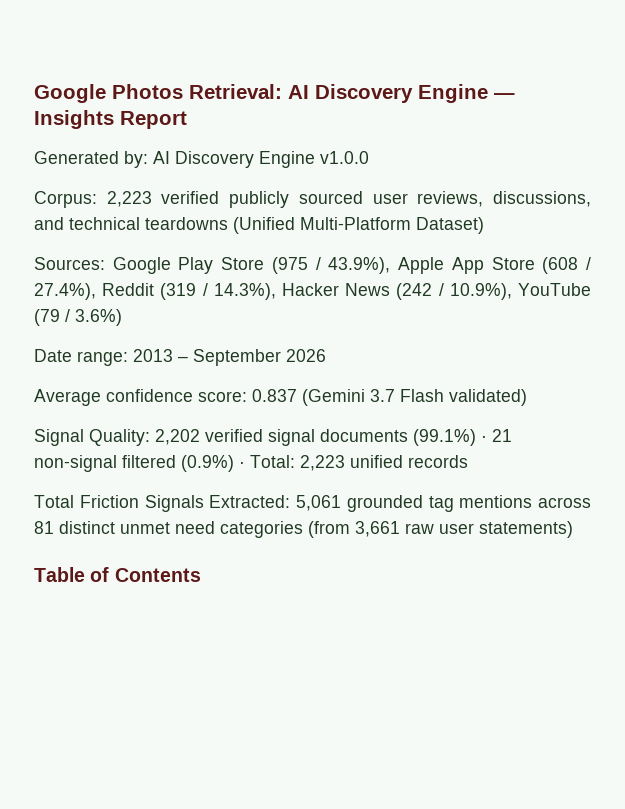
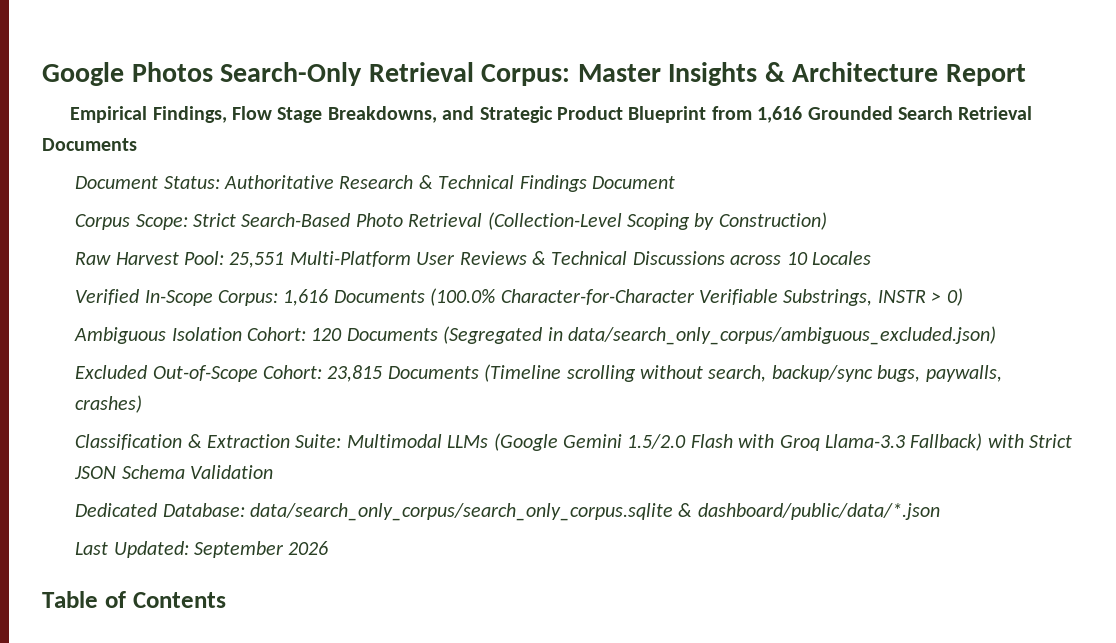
- Google Photos Retrieval: AI Discovery Engine — Insights Report
- Generated by: AI Discovery Engine v1.0.0
- Corpus: 2,223 verified publicly sourced user reviews, discussions, and technical teardowns (Unified Multi-Platform Dataset)
- Sources: Google Play Store (975 / 43.9%), Apple App Store (608 / 27.4%), Reddit (319 / 14.3%), Hacker News (242 / 10.9%), YouTube (79 / 3.6%)
- Date range: 2013 – September 2026
- Average confidence score: 0.837 (Gemini 3.7 Flash validated)
- Signal Quality: 2,202 verified signal documents (99.1%) · 21 non-signal filtered (0.9%) · Total: 2,223 unified records
- Total Friction Signals Extracted: 5,061 grounded tag mentions across 81 distinct unmet need categories (from 3,661 raw user statements)
+ Google Photos Search-Only Retrieval Corpus: Master Insights & Architecture Report
+ Empirical Findings, Flow Stage Breakdowns, and Strategic Product Blueprint from 1,616 Grounded Search Retrieval Documents
+ Document Status: Authoritative Research & Technical Findings Document
+ Corpus Scope: Strict Search-Based Photo Retrieval (Collection-Level Scoping by Construction)
+ Raw Harvest Pool: 25,551 Multi-Platform User Reviews & Technical Discussions across 10 Locales
+ Verified In-Scope Corpus: 1,616 Documents (100.0% Character-for-Character Verifiable Substrings, INSTR > 0)
+ Ambiguous Isolation Cohort: 120 Documents (Segregated in data/search_only_corpus/ambiguous_excluded.json)
+ Excluded Out-of-Scope Cohort: 23,815 Documents (Timeline scrolling without search, backup/sync bugs, paywalls, crashes)
+ Classification & Extraction Suite: Multimodal LLMs (Google Gemini 1.5/2.0 Flash with Groq Llama-3.3 Fallback) with Strict JSON Schema Validation
+ Dedicated Database: data/search_only_corpus/search_only_corpus.sqlite & dashboard/public/data/*.json
+ Last Updated: September 2026

